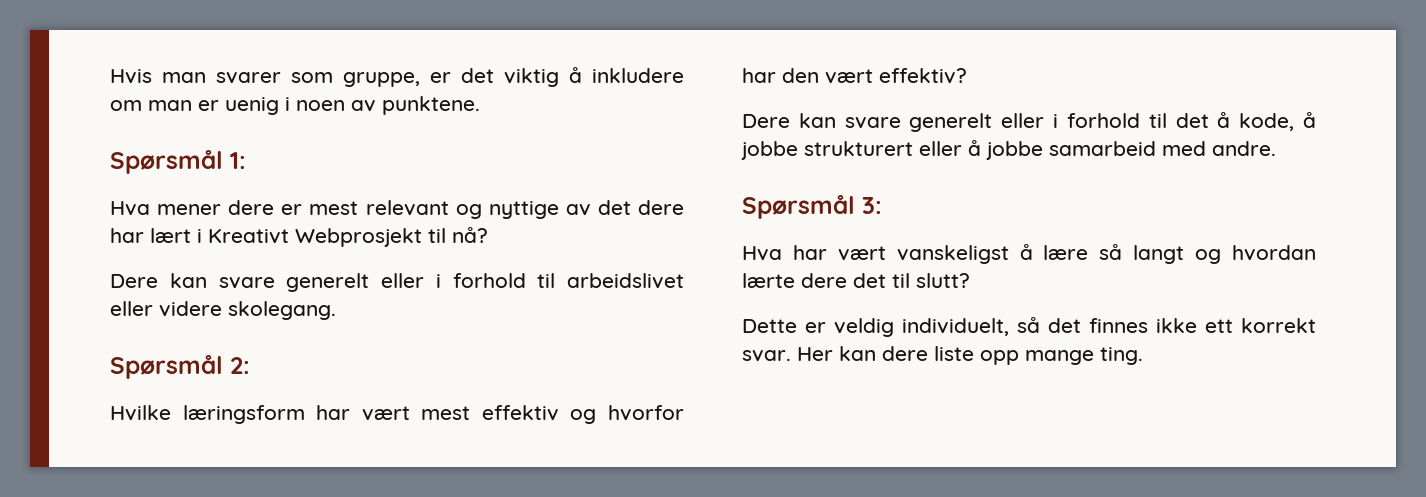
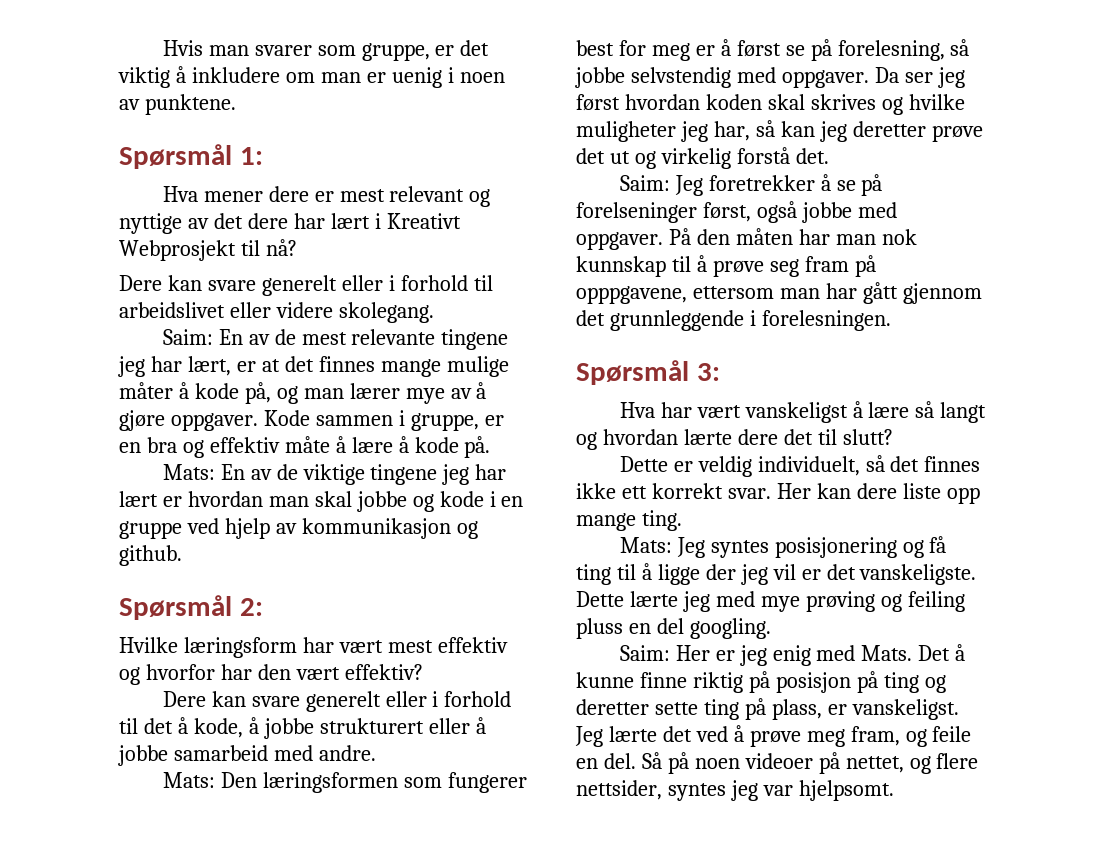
+ Saim: En av de mest relevante tingene jeg har lært, er at det finnes mange mulige måter å kode på, og man lærer mye av å gjøre oppgaver. Kode sammen i gruppe, er en bra og effektiv måte å lære å kode på.
+ Mats: En av de viktige tingene jeg har lært er hvordan man skal jobbe og kode i en gruppe ved hjelp av kommunikasjon og github.
+ Mats: Den læringsformen som fungerer best for meg er å først se på forelesning, så jobbe selvstendig med oppgaver. Da ser jeg først hvordan koden skal skrives og hvilke muligheter jeg har, så kan jeg deretter prøve det ut og virkelig forstå det.
+ Saim: Jeg foretrekker å se på forelseninger først, også jobbe med oppgaver. På den måten har man nok kunnskap til å prøve seg fram på opppgavene, ettersom man har gått gjennom det grunnleggende i forelesningen.
+ Mats: Jeg syntes posisjonering og få ting til å ligge der jeg vil er det vanskeligste. Dette lærte jeg med mye prøving og feiling pluss en del googling.
+ Saim: Her er jeg enig med Mats. Det å kunne finne riktig på posisjon på ting og deretter sette ting på plass, er vanskeligst. Jeg lærte det ved å prøve meg fram, og feile en del. Så på noen videoer på nettet, og flere nettsider, syntes jeg var hjelpsomt.

